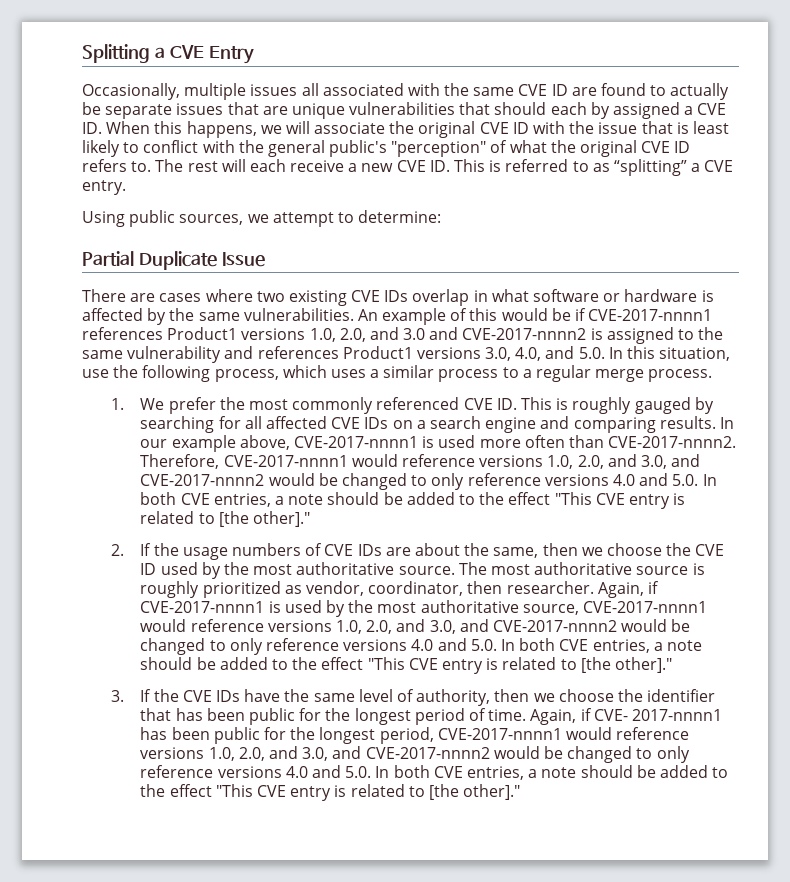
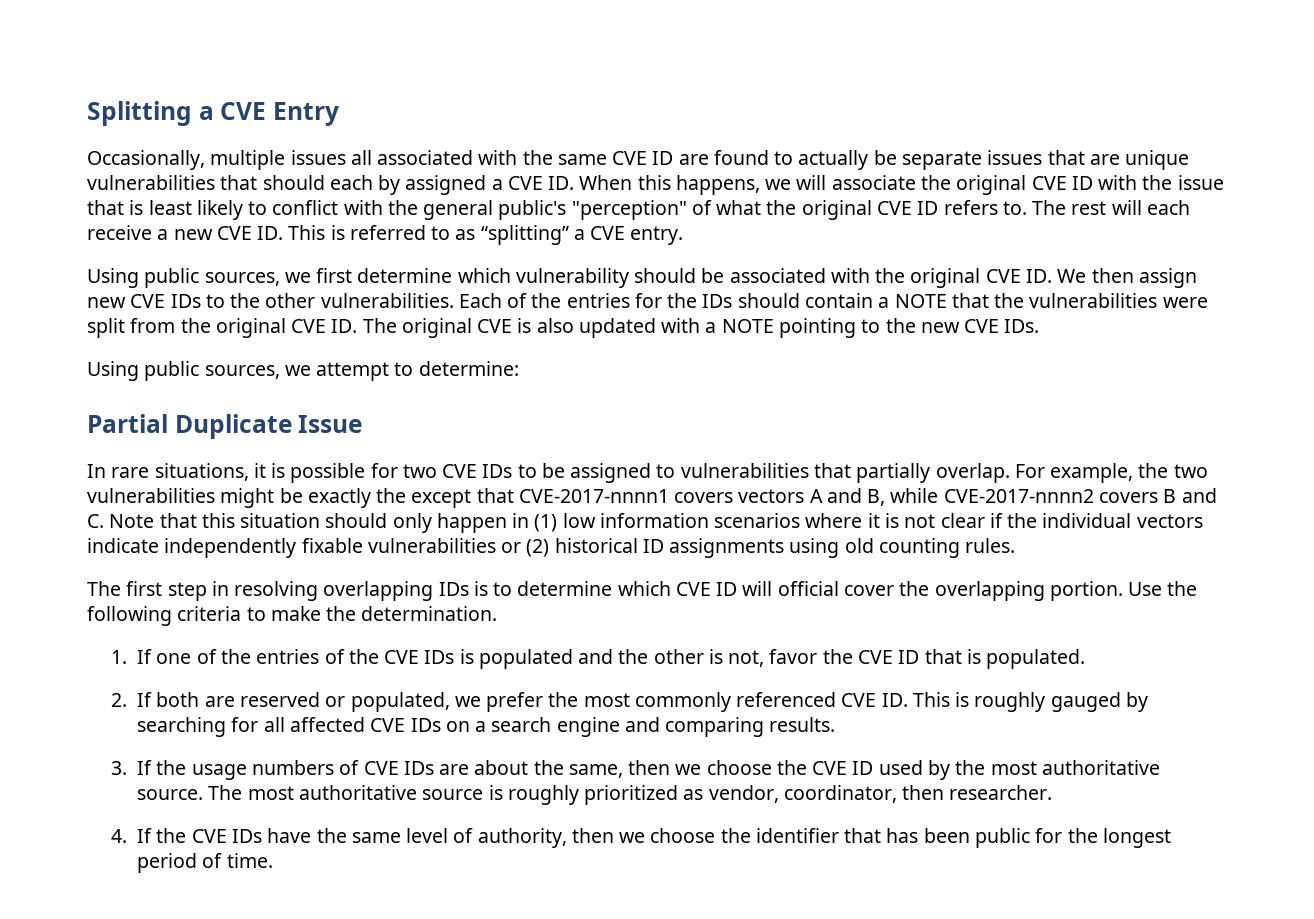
+ Using public sources, we first determine which vulnerability should be associated with the original CVE ID. We then assign new CVE IDs to the other vulnerabilities. Each of the entries for the IDs should contain a NOTE that the vulnerabilities were split from the original CVE ID. The original CVE is also updated with a NOTE pointing to the new CVE IDs.
- There are cases where two existing CVE IDs overlap in what software or hardware is affected by the same vulnerabilities. An example of this would be if CVE-2017-nnnn1 references Product1 versions 1.0, 2.0, and 3.0 and CVE-2017-nnnn2 is assigned to the same vulnerability and references Product1 versions 3.0, 4.0, and 5.0. In this situation, use the following process, which uses a similar process to a regular merge process.
- 1. We prefer the most commonly referenced CVE ID. This is roughly gauged by searching for all affected CVE IDs on a search engine and comparing results. In our example above, CVE-2017-nnnn1 is used more often than CVE-2017-nnnn2. Therefore, CVE-2017-nnnn1 would reference versions 1.0, 2.0, and 3.0, and CVE-2017-nnnn2 would be changed to only reference versions 4.0 and 5.0. In both CVE entries, a note should be added to the effect "This CVE entry is related to [the other]."
- 2. If the usage numbers of CVE IDs are about the same, then we choose the CVE ID used by the most authoritative source.
+ In rare situations, it is possible for two CVE IDs to be assigned to vulnerabilities that partially overlap. For example, the two vulnerabilities might be exactly the except that CVE-2017-nnnn1 covers vectors A and B, while CVE-2017-nnnn2 covers B and C. Note that this situation should only happen in (1) low information scenarios where it is not clear if the individual vectors indicate independently fixable vulnerabilities or (2) historical ID assignments using old counting rules.
+ The first step in resolving overlapping IDs is to determine which CVE ID will official cover the overlapping portion. Use the following criteria to make the determination.
+ 1. If one of the entries of the CVE IDs is populated and the other is not, favor the CVE ID that is populated.
+ 2. If both are reserved or populated, we prefer the most commonly referenced CVE ID. This is roughly gauged by searching for all affected CVE IDs on a search engine and comparing results.
+ 3. If the usage numbers of CVE IDs are about the same, then we choose the CVE ID used by the most authoritative source.
- The most authoritative source is roughly prioritized as vendor, coordinator, then researcher. Again, if CVE-2017-nnnn1 is used by the most authoritative source, CVE-2017-nnnn1 would reference versions 1.0, 2.0, and 3.0, and CVE-2017-nnnn2 would be changed to only reference versions 4.0 and 5.0. In both CVE entries, a note should be added to the effect "This CVE entry is related to [the other]."
- 3. If the CVE IDs have the same level of authority, then we choose the identifier that has been public for the longest period of time. Again, if CVE- 2017-nnnn1 has been public for the longest period, CVE-2017-nnnn1 would reference versions 1.0, 2.0, and 3.0, and CVE-2017-nnnn2 would be changed to only reference versions 4.0 and 5.0. In both CVE entries, a note should be added to the effect "This CVE entry is related to [the other]."
+ The most authoritative source is roughly prioritized as vendor, coordinator, then researcher.
+ 4. If the CVE IDs have the same level of authority, then we choose the identifier that has been public for the longest period of time.

